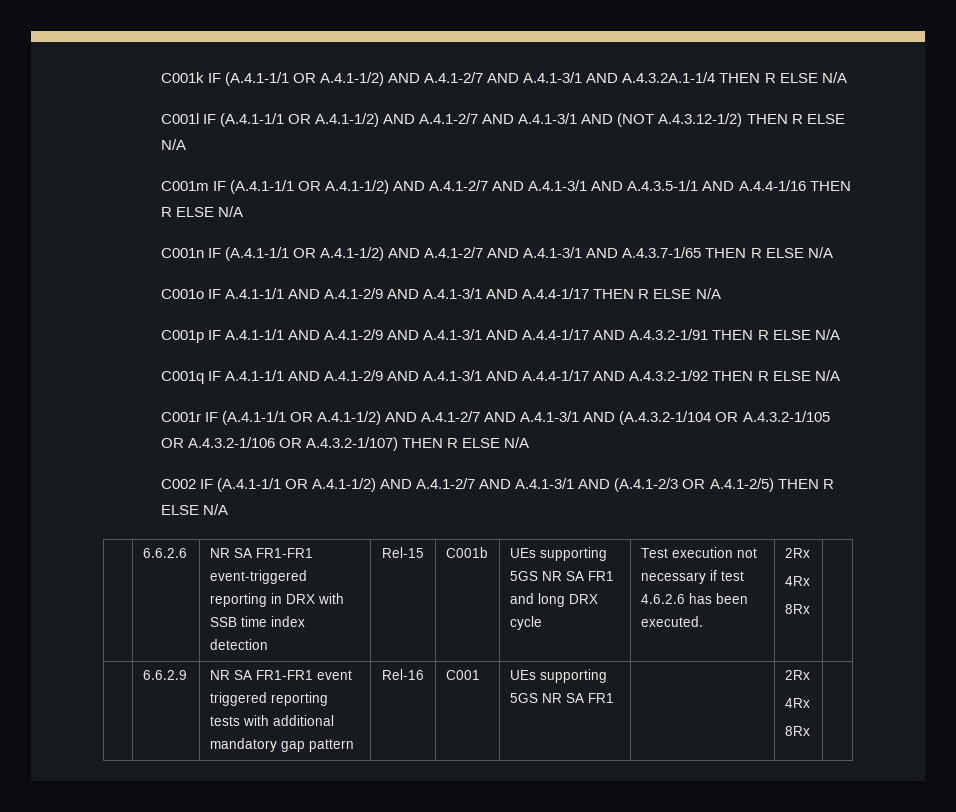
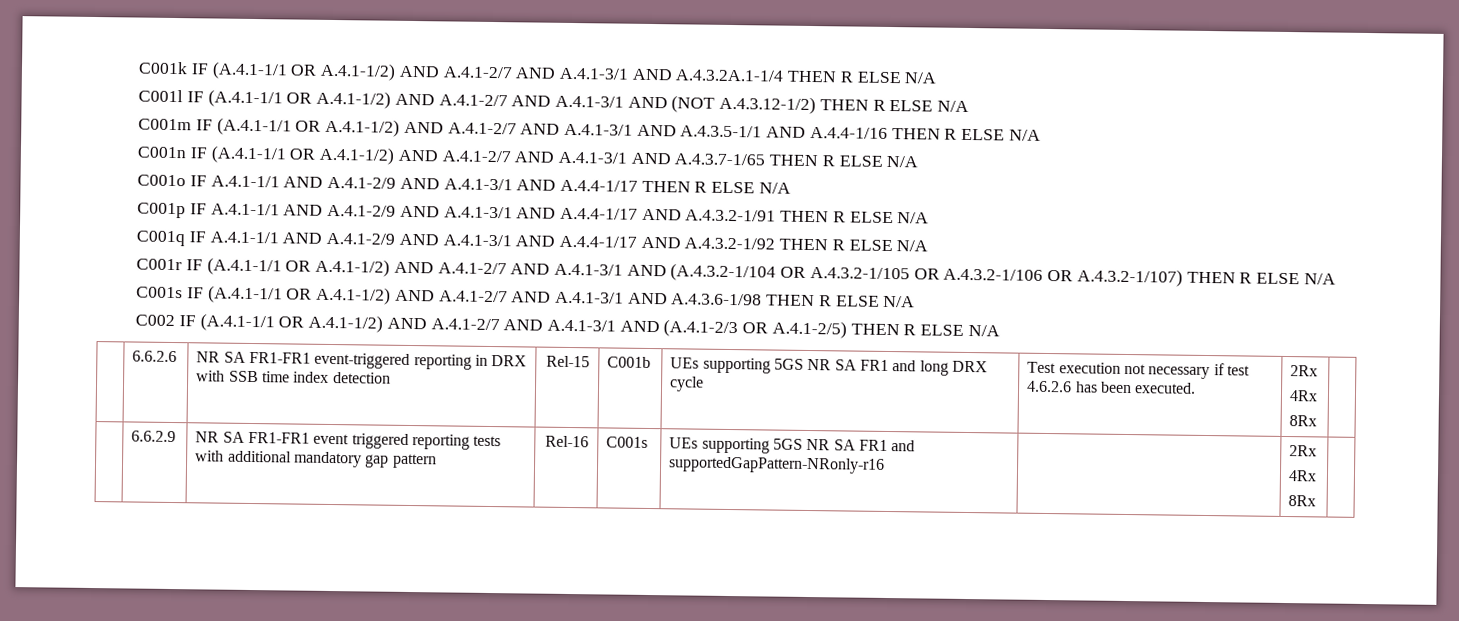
+ C001s IF (A.4.1-1/1 OR A.4.1-1/2) AND A.4.1-2/7 AND A.4.1-3/1 AND A.4.3.6-1/98 THEN R ELSE N/A
- | 6.6.2.9 | NR SA FR1-FR1 event triggered reporting tests with additional mandatory gap pattern | Rel-16 | C001 | UEs supporting 5GS NR SA FR1 | | 2Rx
+ | 6.6.2.9 | NR SA FR1-FR1 event triggered reporting tests with additional mandatory gap pattern | Rel-16 | C001s | UEs supporting 5GS NR SA FR1 and supportedGapPattern-NRonly-r16 | | 2Rx

